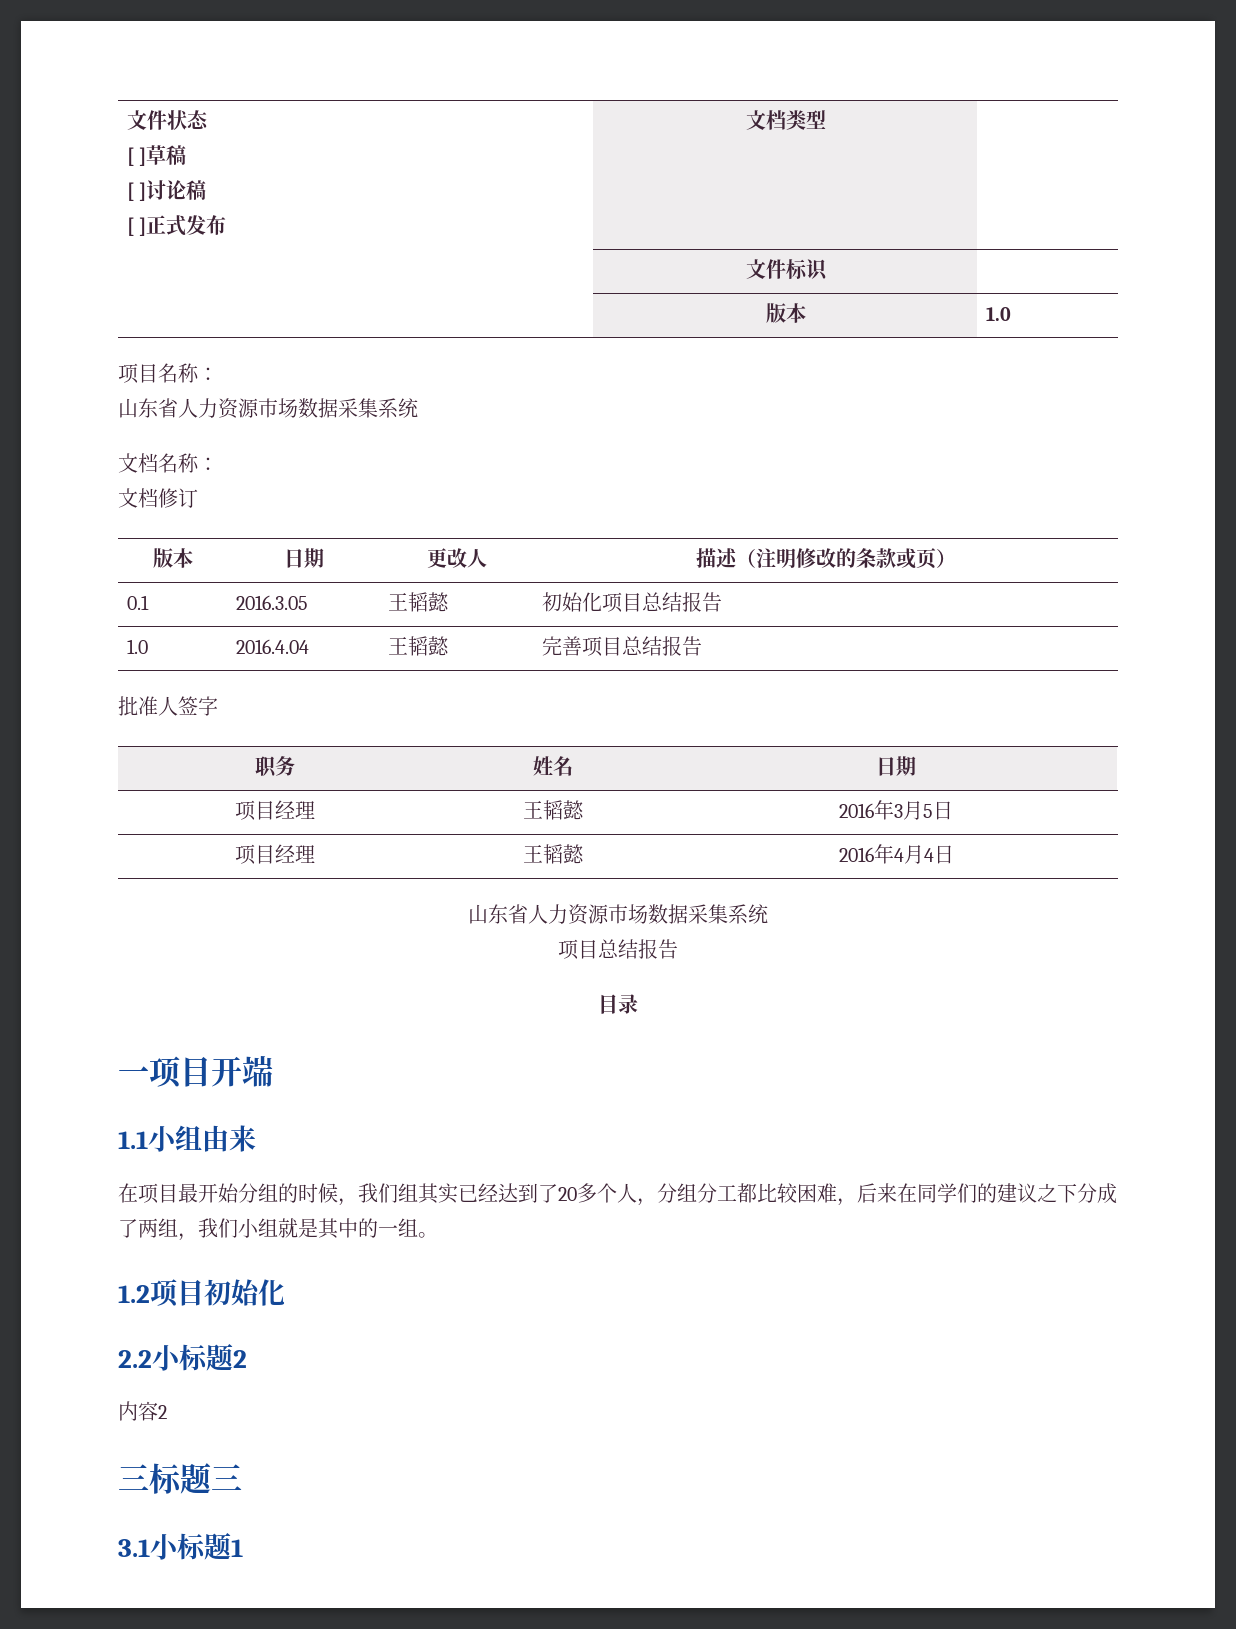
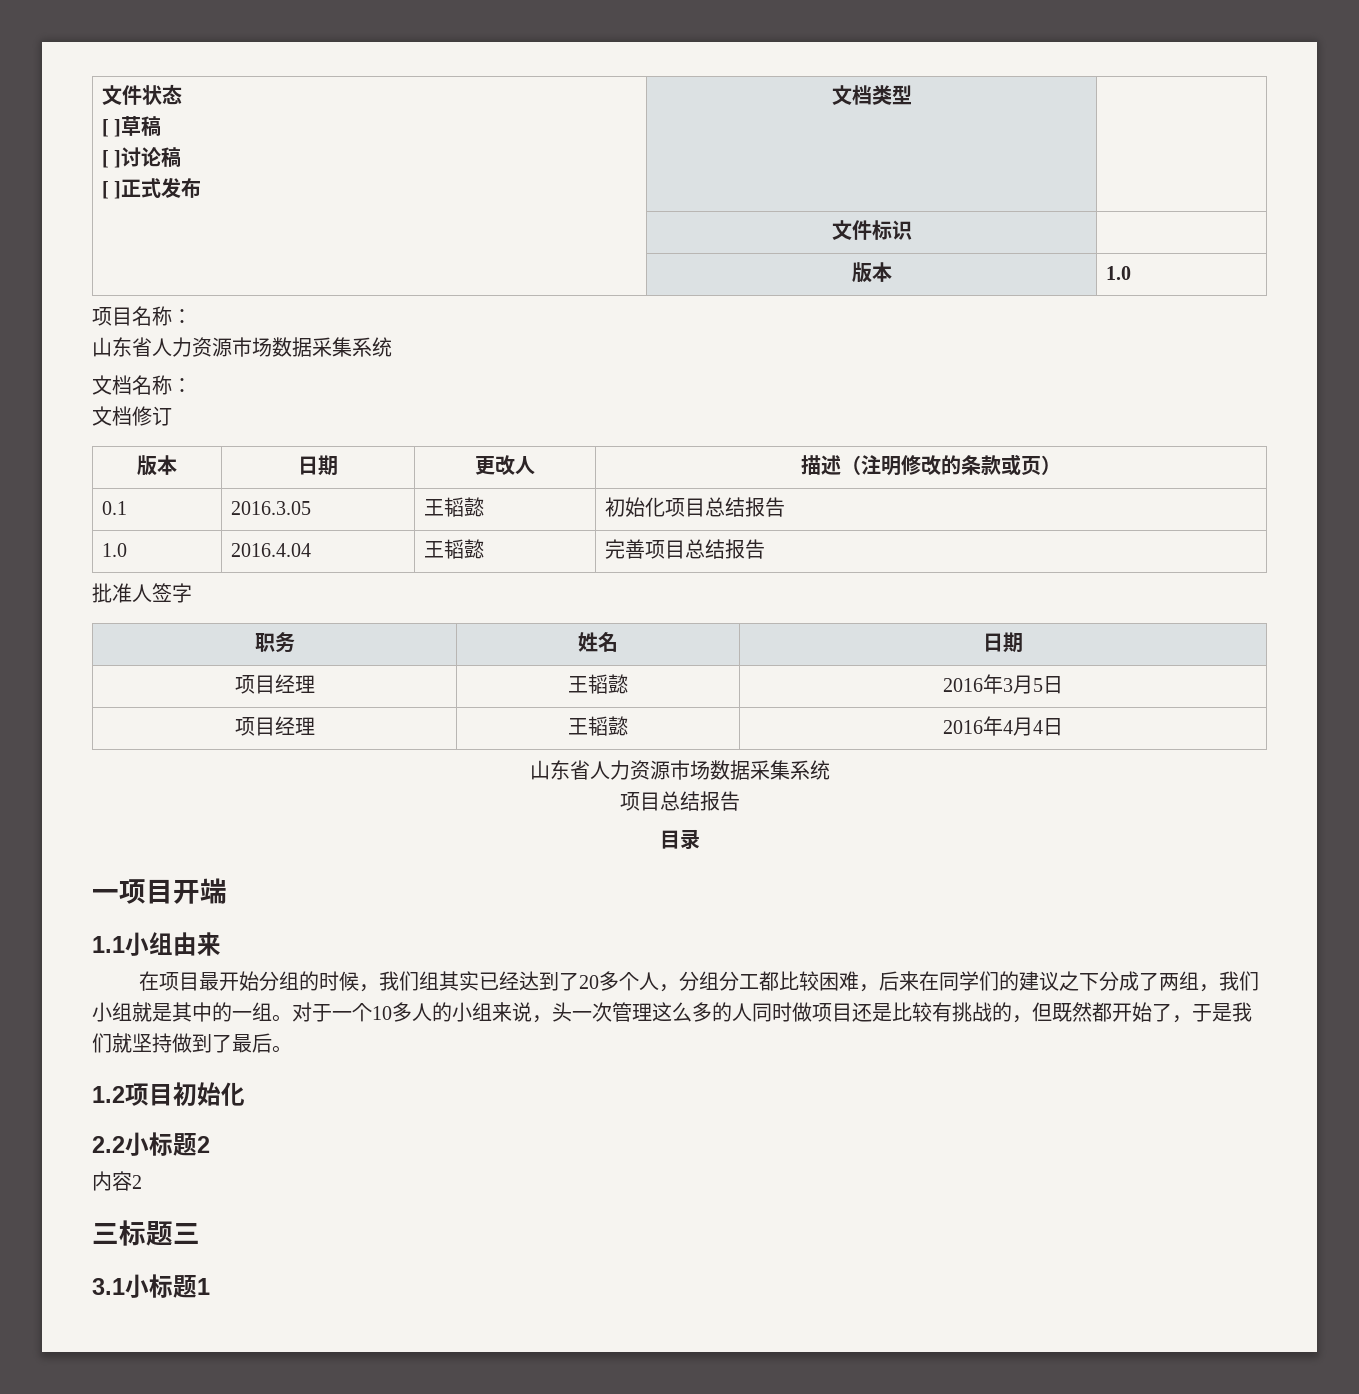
+ 对于一个10多人的小组来说，头一次管理这么多的人同时做项目还是比较有挑战的，但既然都开始了，于是我们就坚持做到了最后。

